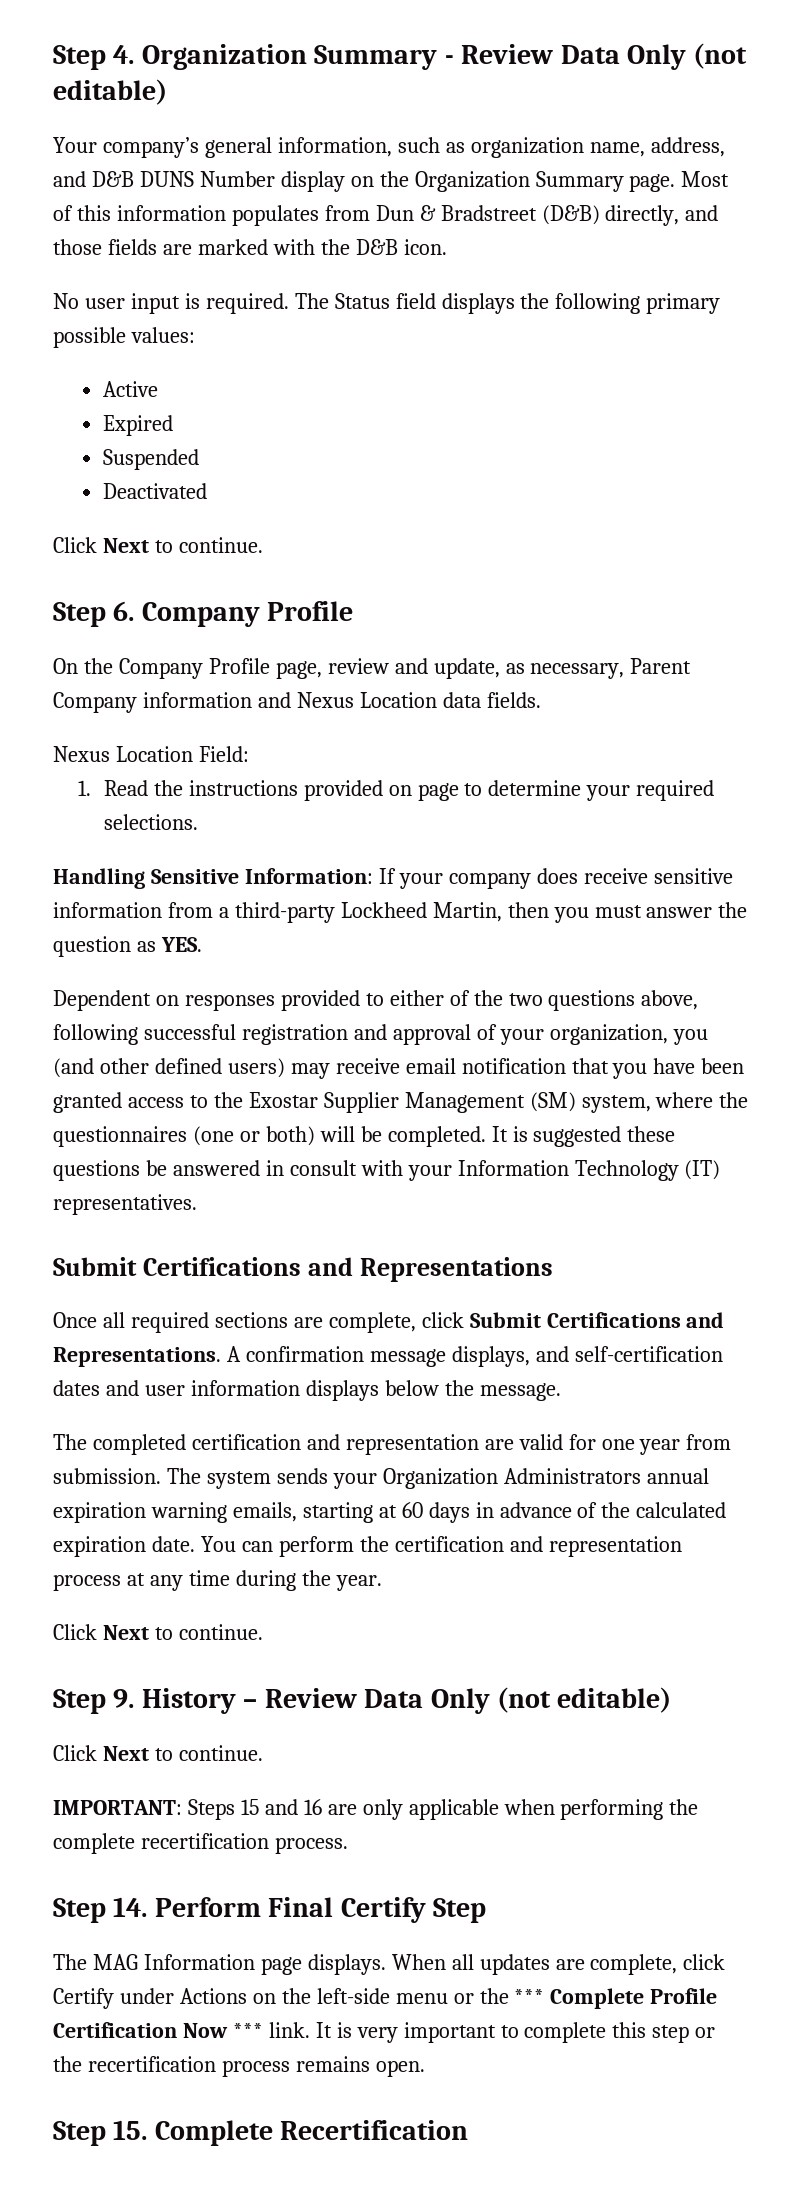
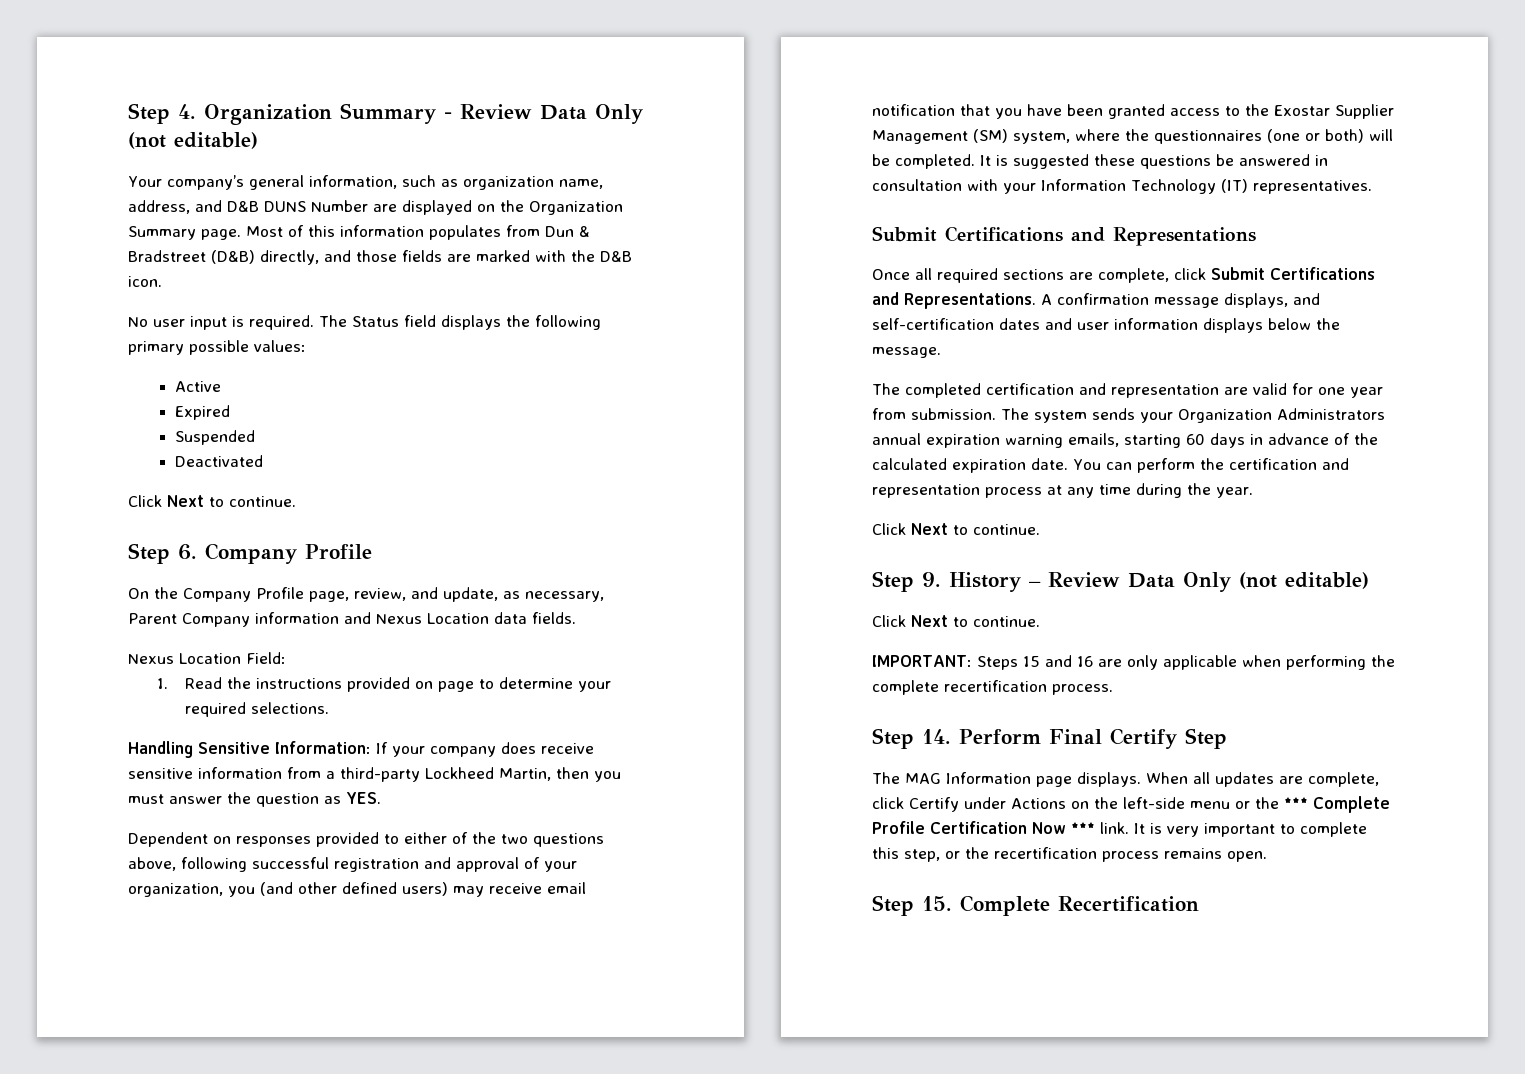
- Your company’s general information, such as organization name, address, and D&B DUNS Number display on the Organization Summary page.
+ Your company’s general information, such as organization name, address, and D&B DUNS Number are displayed on the Organization Summary page.
- On the Company Profile page, review and update, as necessary, Parent Company information and Nexus Location data fields.
+ On the Company Profile page, review, and update, as necessary, Parent Company information and Nexus Location data fields.
- It is suggested these questions be answered in consult with your Information Technology (IT) representatives.
+ It is suggested these questions be answered in consultation with your Information Technology (IT) representatives.
- The system sends your Organization Administrators annual expiration warning emails, starting at 60 days in advance of the calculated expiration date.
+ The system sends your Organization Administrators annual expiration warning emails, starting 60 days in advance of the calculated expiration date.
- It is very important to complete this step or the recertification process remains open.
+ It is very important to complete this step, or the recertification process remains open.

